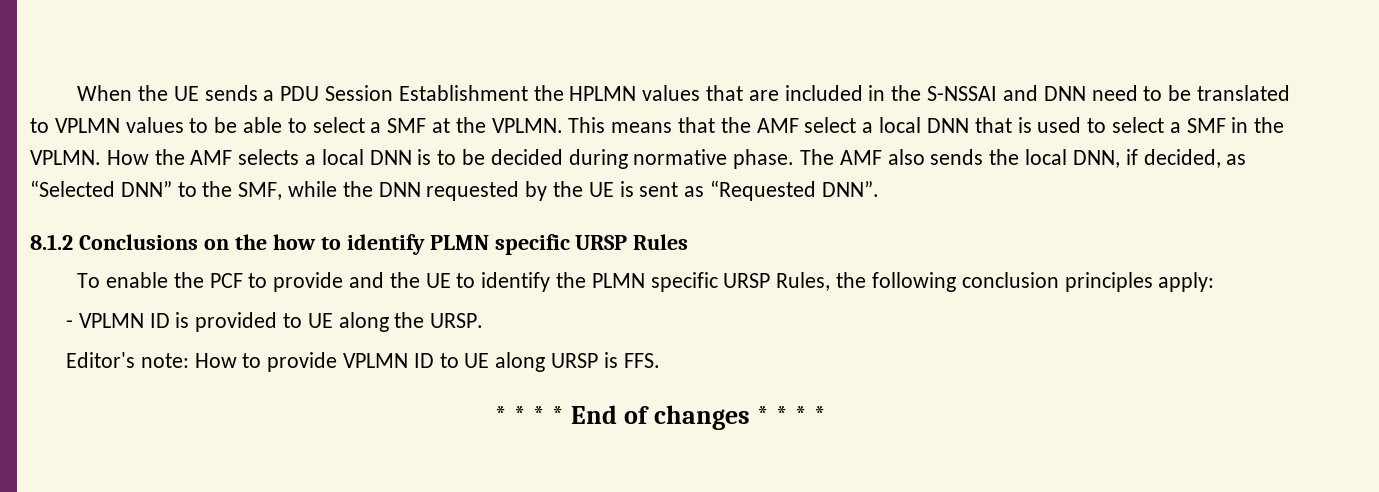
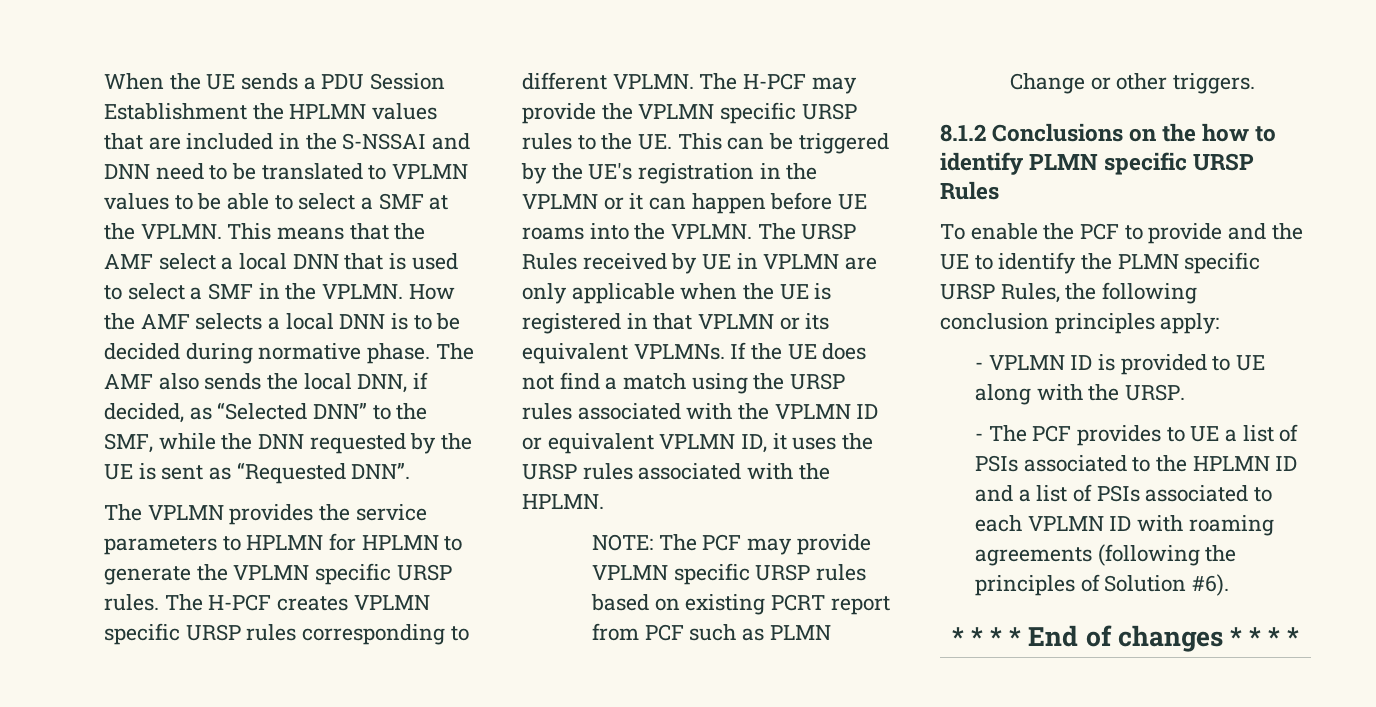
+ The VPLMN provides the service parameters to HPLMN for HPLMN to generate the VPLMN specific URSP rules. The H-PCF creates VPLMN specific URSP rules corresponding to different VPLMN. The H-PCF may provide the VPLMN specific URSP rules to the UE. This can be triggered by the UE's registration in the VPLMN or it can happen before UE roams into the VPLMN. The URSP Rules received by UE in VPLMN are only applicable when the UE is registered in that VPLMN or its equivalent VPLMNs. If the UE does not find a match using the URSP rules associated with the VPLMN ID or equivalent VPLMN ID, it uses the URSP rules associated with the HPLMN.
+ NOTE: The PCF may provide VPLMN specific URSP rules based on existing PCRT report from PCF such as PLMN Change or other triggers.
- - VPLMN ID is provided to UE along the URSP.
+ - VPLMN ID is provided to UE along with the URSP.
- Editor's note: How to provide VPLMN ID to UE along URSP is FFS.
+ - The PCF provides to UE a list of PSIs associated to the HPLMN ID and a list of PSIs associated to each VPLMN ID with roaming agreements (following the principles of Solution #6).

